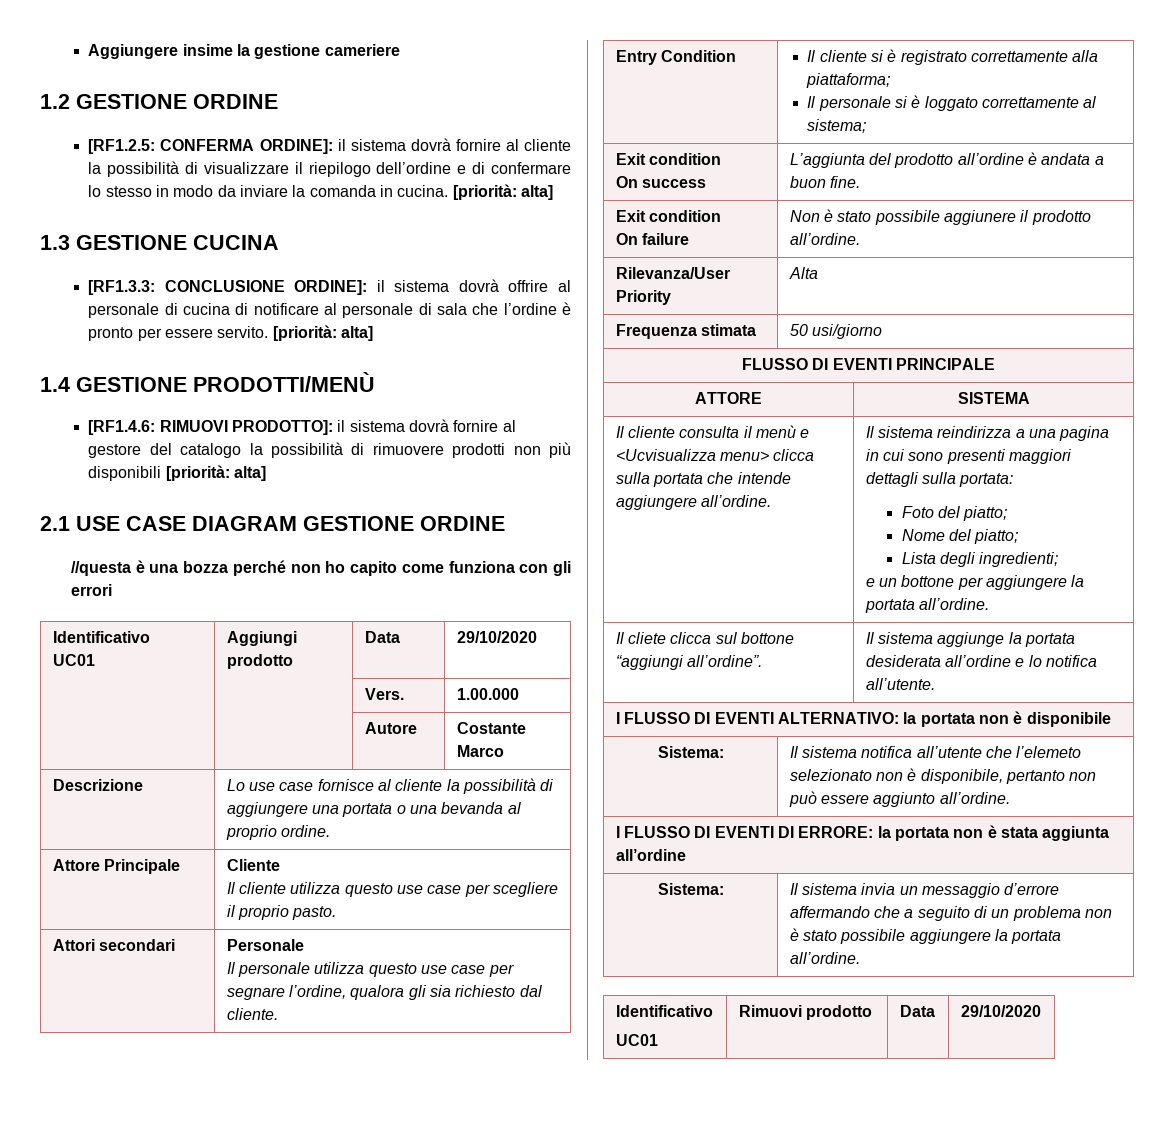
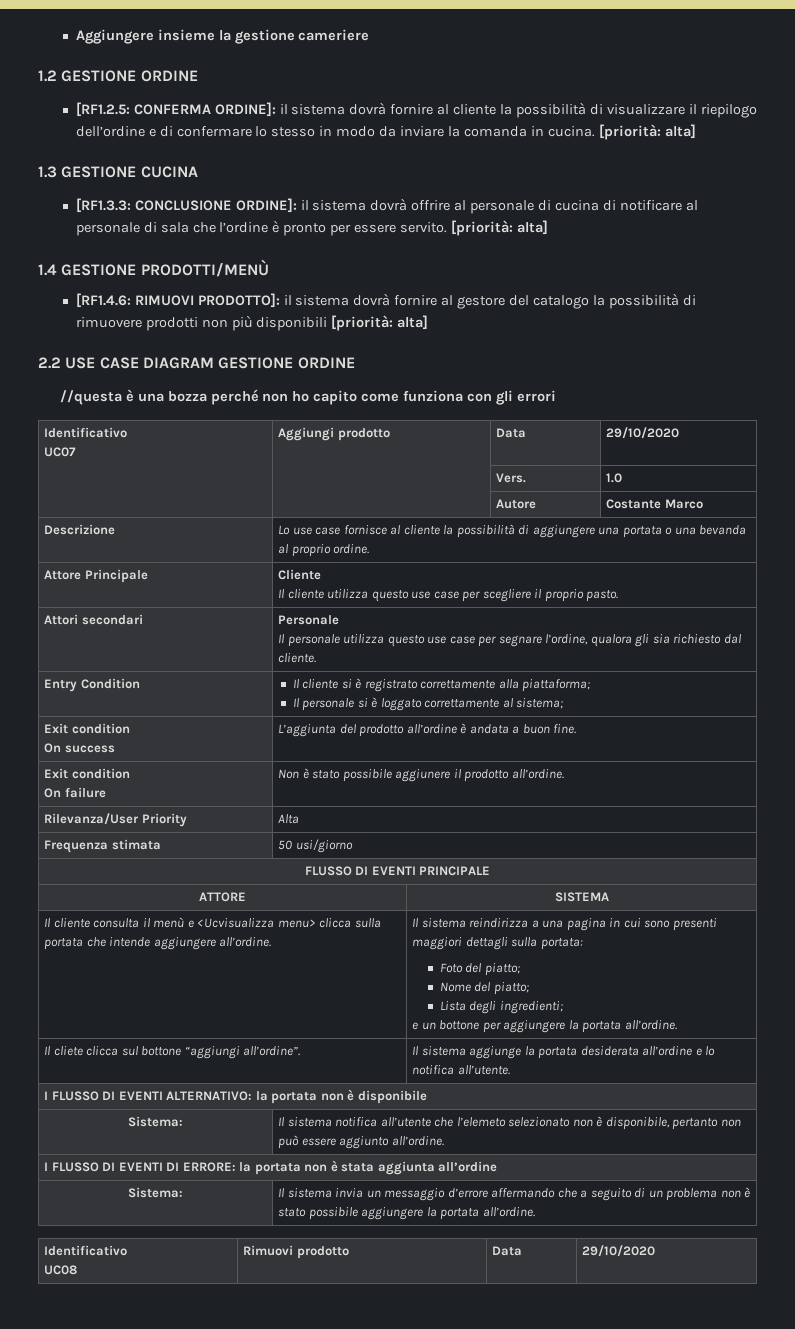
- Aggiungere insime la gestione cameriere
+ Aggiungere insieme la gestione cameriere
- 2.1 USE CASE DIAGRAM GESTIONE ORDINE
+ 2.2 USE CASE DIAGRAM GESTIONE ORDINE
  //questa è una bozza perché non ho capito come funziona con gli errori
  Identificativo
- UC01 | Aggiungi prodotto | Data | 29/10/2020
+ UC07 | Aggiungi prodotto | Data | 29/10/2020
- | | Vers. | 1.00.000
+ | | Vers. | 1.0
  Sistema: | Il sistema invia un messaggio d’errore affermando che a seguito di un problema non è stato possibile aggiungere la portata all’ordine.
  Identificativo
- UC01 | Rimuovi prodotto | Data | 29/10/2020
+ UC08 | Rimuovi prodotto | Data | 29/10/2020

